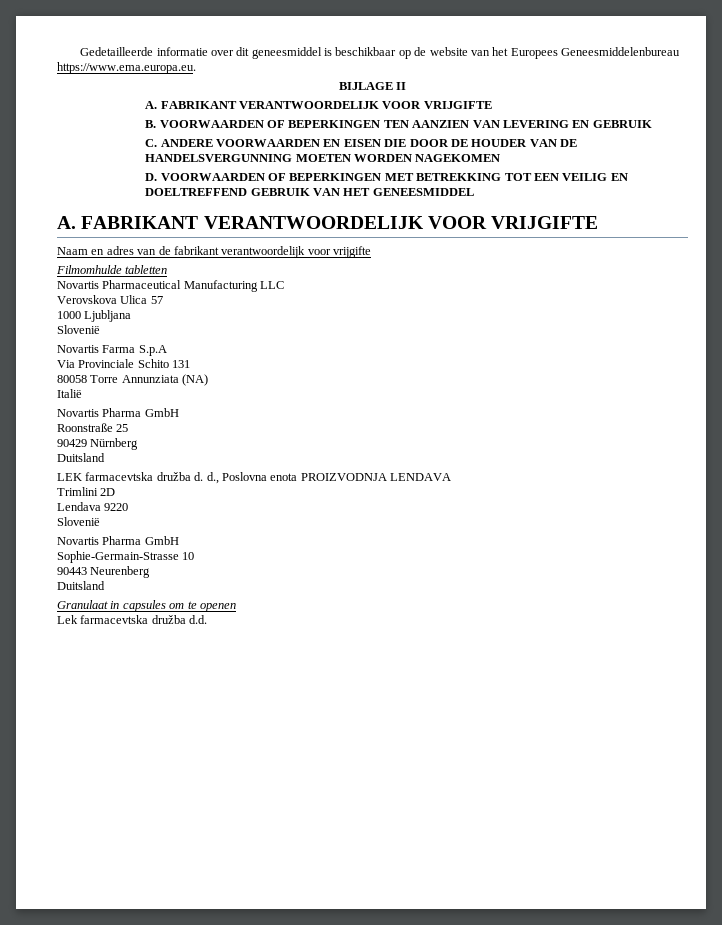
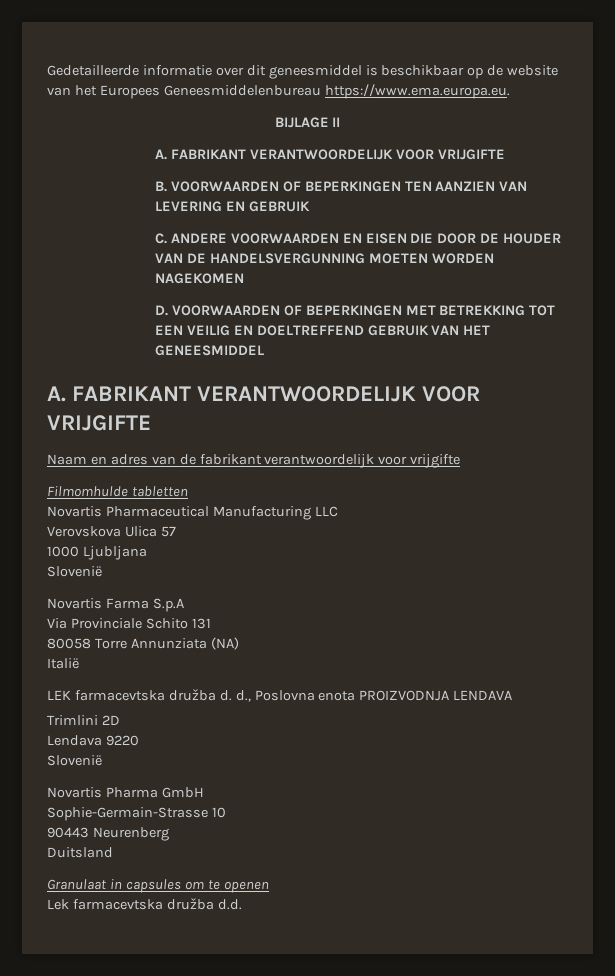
  Italië
- Novartis Pharma GmbH
- Roonstraße 25
- 90429 Nürnberg
- Duitsland

